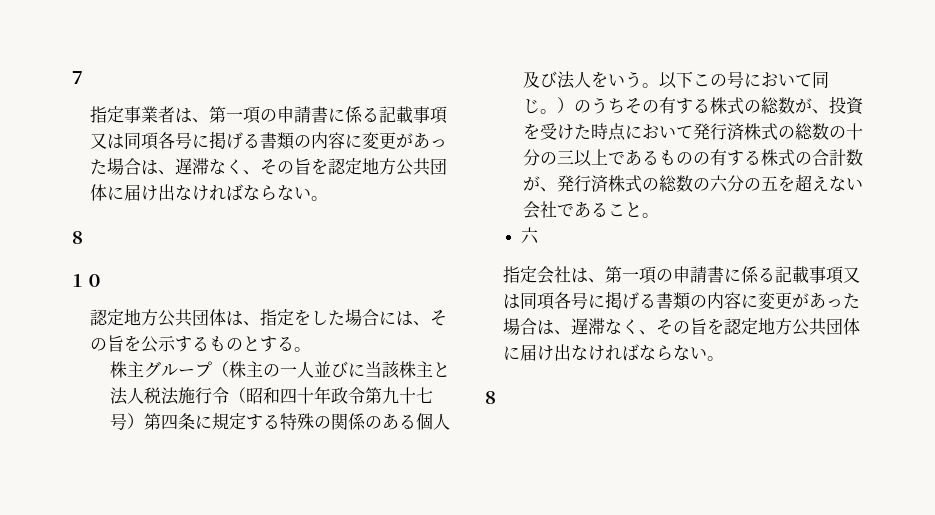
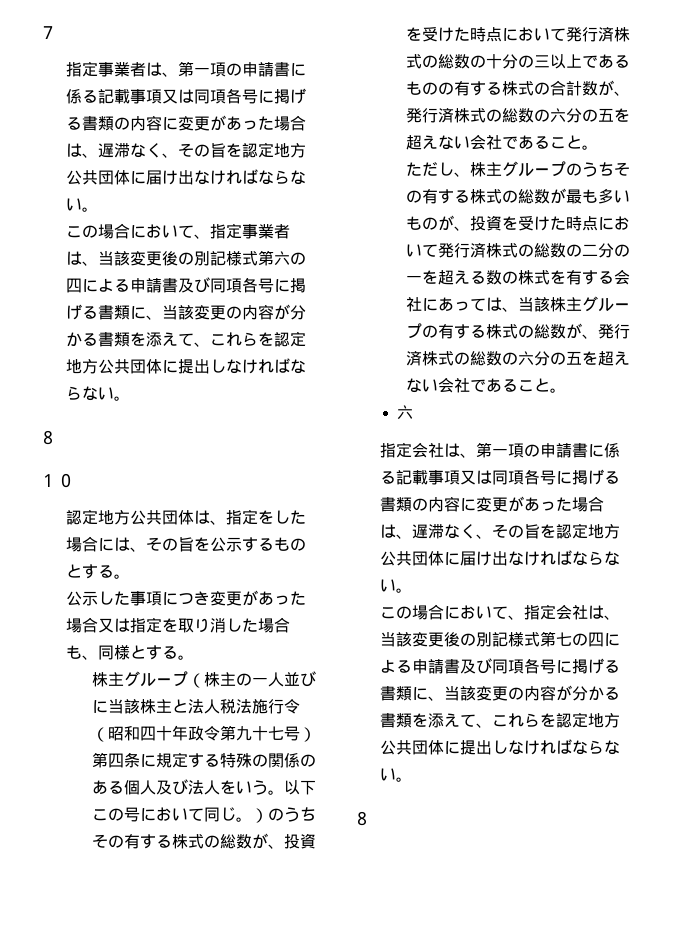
+ この場合において、指定事業者は、当該変更後の別記様式第六の四による申請書及び同項各号に掲げる書類に、当該変更の内容が分かる書類を添えて、これらを認定地方公共団体に提出しなければならない。
+ 公示した事項につき変更があった場合又は指定を取り消した場合も、同様とする。
+ ただし、株主グループのうちその有する株式の総数が最も多いものが、投資を受けた時点において発行済株式の総数の二分の一を超える数の株式を有する会社にあっては、当該株主グループの有する株式の総数が、発行済株式の総数の六分の五を超えない会社であること。
+ この場合において、指定会社は、当該変更後の別記様式第七の四による申請書及び同項各号に掲げる書類に、当該変更の内容が分かる書類を添えて、これらを認定地方公共団体に提出しなければならない。

